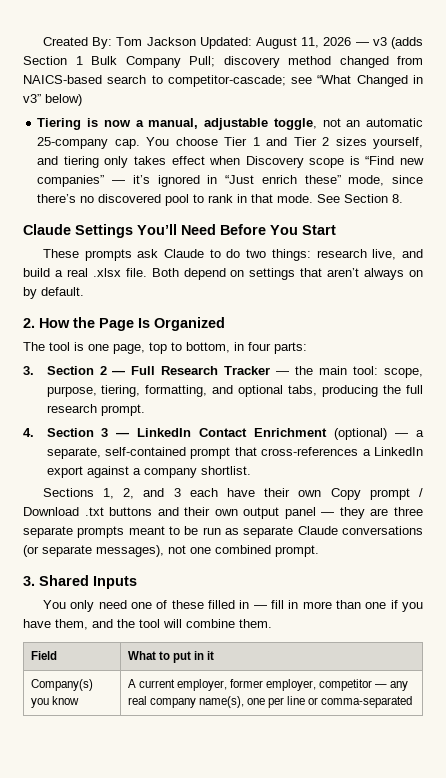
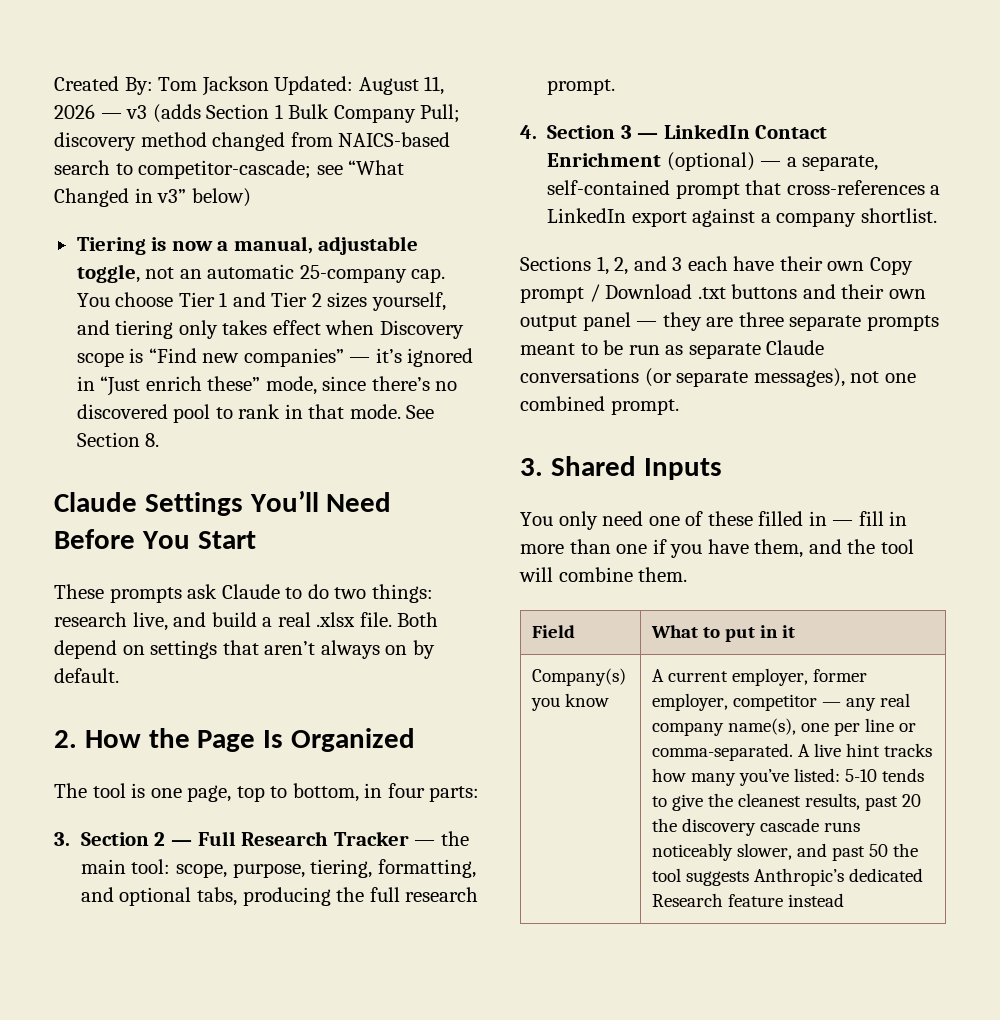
- A current employer, former employer, competitor — any real company name(s), one per line or comma-separated
+ A current employer, former employer, competitor — any real company name(s), one per line or comma-separated. A live hint tracks how many you’ve listed: 5-10 tends to give the cleanest results, past 20 the discovery cascade runs noticeably slower, and past 50 the tool suggests Anthropic’s dedicated Research feature instead

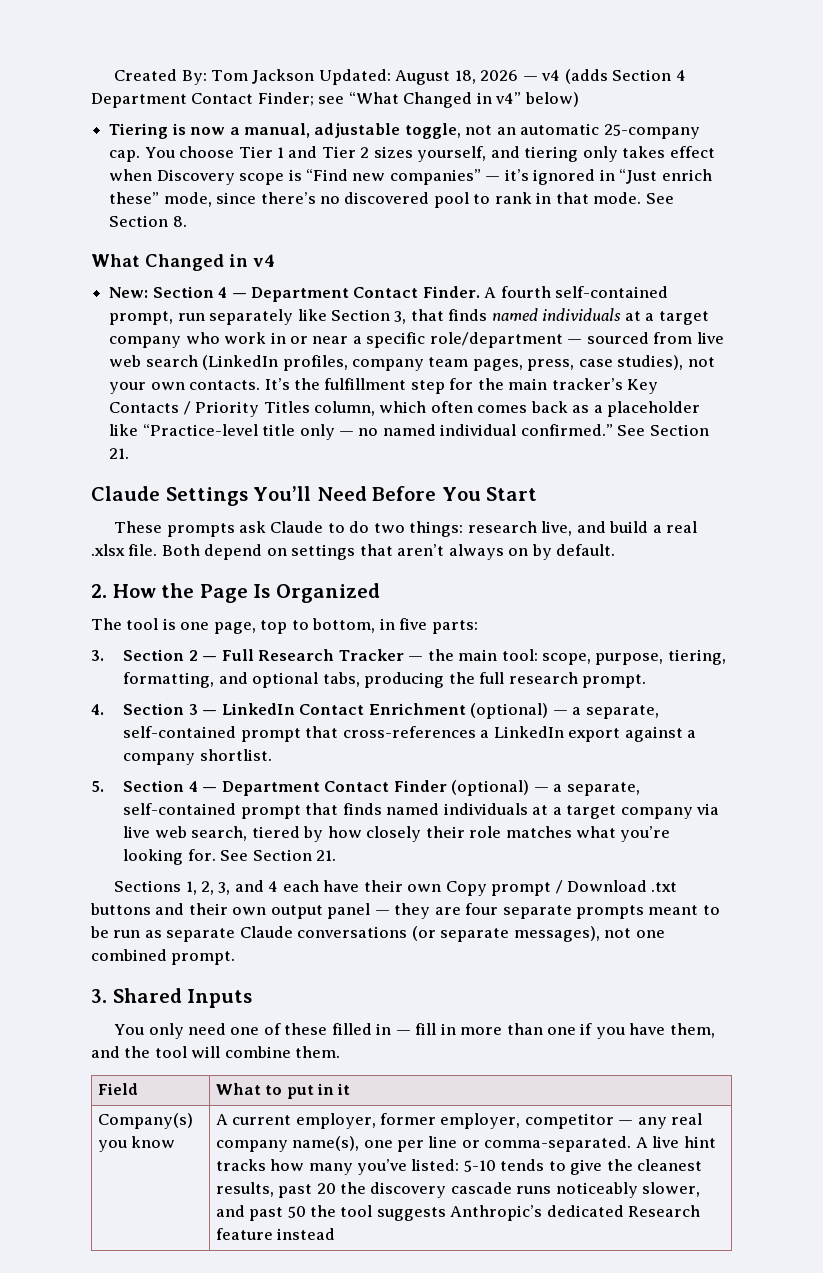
- Created By: Tom Jackson Updated: August 11, 2026 — v3 (adds Section 1 Bulk Company Pull; discovery method changed from NAICS-based search to competitor-cascade; see “What Changed in v3” below)
+ Created By: Tom Jackson Updated: August 18, 2026 — v4 (adds Section 4 Department Contact Finder; see “What Changed in v4” below)
+ What Changed in v4
+ New: Section 4 — Department Contact Finder. A fourth self-contained prompt, run separately like Section 3, that finds named individuals at a target company who work in or near a specific role/department — sourced from live web search (LinkedIn profiles, company team pages, press, case studies), not your own contacts. It’s the fulfillment step for the main tracker’s Key Contacts / Priority Titles column, which often comes back as a placeholder like “Practice-level title only — no named individual confirmed.” See Section 21.
- The tool is one page, top to bottom, in four parts:
+ The tool is one page, top to bottom, in five parts:
+ 5. Section 4 — Department Contact Finder (optional) — a separate, self-contained prompt that finds named individuals at a target company via live web search, tiered by how closely their role matches what you’re looking for. See Section 21.
- Sections 1, 2, and 3 each have their own Copy prompt / Download .txt buttons and their own output panel — they are three separate prompts meant to be run as separate Claude conversations (or separate messages), not one combined prompt.
+ Sections 1, 2, 3, and 4 each have their own Copy prompt / Download .txt buttons and their own output panel — they are four separate prompts meant to be run as separate Claude conversations (or separate messages), not one combined prompt.

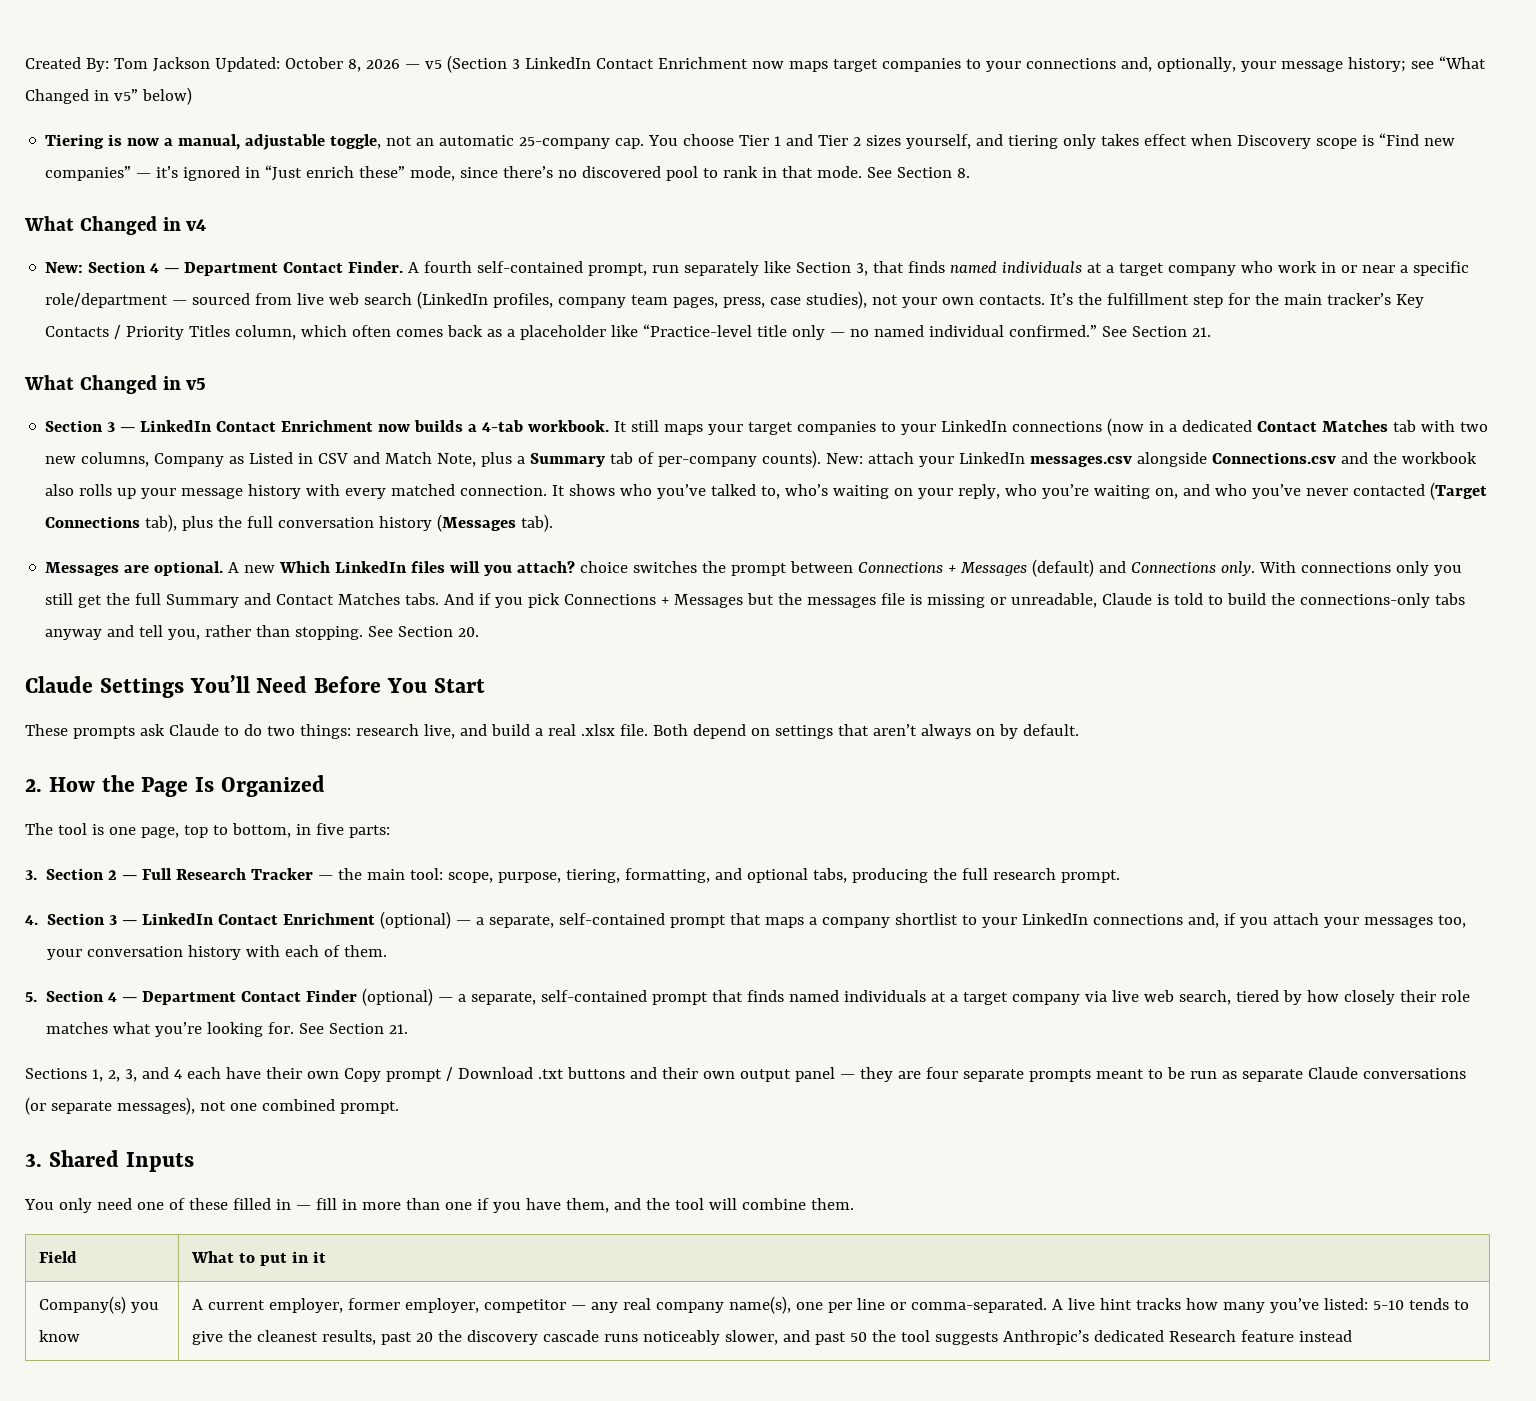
- Created By: Tom Jackson Updated: August 18, 2026 — v4 (adds Section 4 Department Contact Finder; see “What Changed in v4” below)
+ Created By: Tom Jackson Updated: October 8, 2026 — v5 (Section 3 LinkedIn Contact Enrichment now maps target companies to your connections and, optionally, your message history; see “What Changed in v5” below)
+ What Changed in v5
+ Section 3 — LinkedIn Contact Enrichment now builds a 4-tab workbook. It still maps your target companies to your LinkedIn connections (now in a dedicated Contact Matches tab with two new columns, Company as Listed in CSV and Match Note, plus a Summary tab of per-company counts). New: attach your LinkedIn messages.csv alongside Connections.csv and the workbook also rolls up your message history with every matched connection. It shows who you’ve talked to, who’s waiting on your reply, who you’re waiting on, and who you’ve never contacted (Target Connections tab), plus the full conversation history (Messages tab).
+ Messages are optional. A new Which LinkedIn files will you attach? choice switches the prompt between Connections + Messages (default) and Connections only. With connections only you still get the full Summary and Contact Matches tabs. And if you pick Connections + Messages but the messages file is missing or unreadable, Claude is told to build the connections-only tabs anyway and tell you, rather than stopping. See Section 20.
- 4. Section 3 — LinkedIn Contact Enrichment (optional) — a separate, self-contained prompt that cross-references a LinkedIn export against a company shortlist.
+ 4. Section 3 — LinkedIn Contact Enrichment (optional) — a separate, self-contained prompt that maps a company shortlist to your LinkedIn connections and, if you attach your messages too, your conversation history with each of them.

